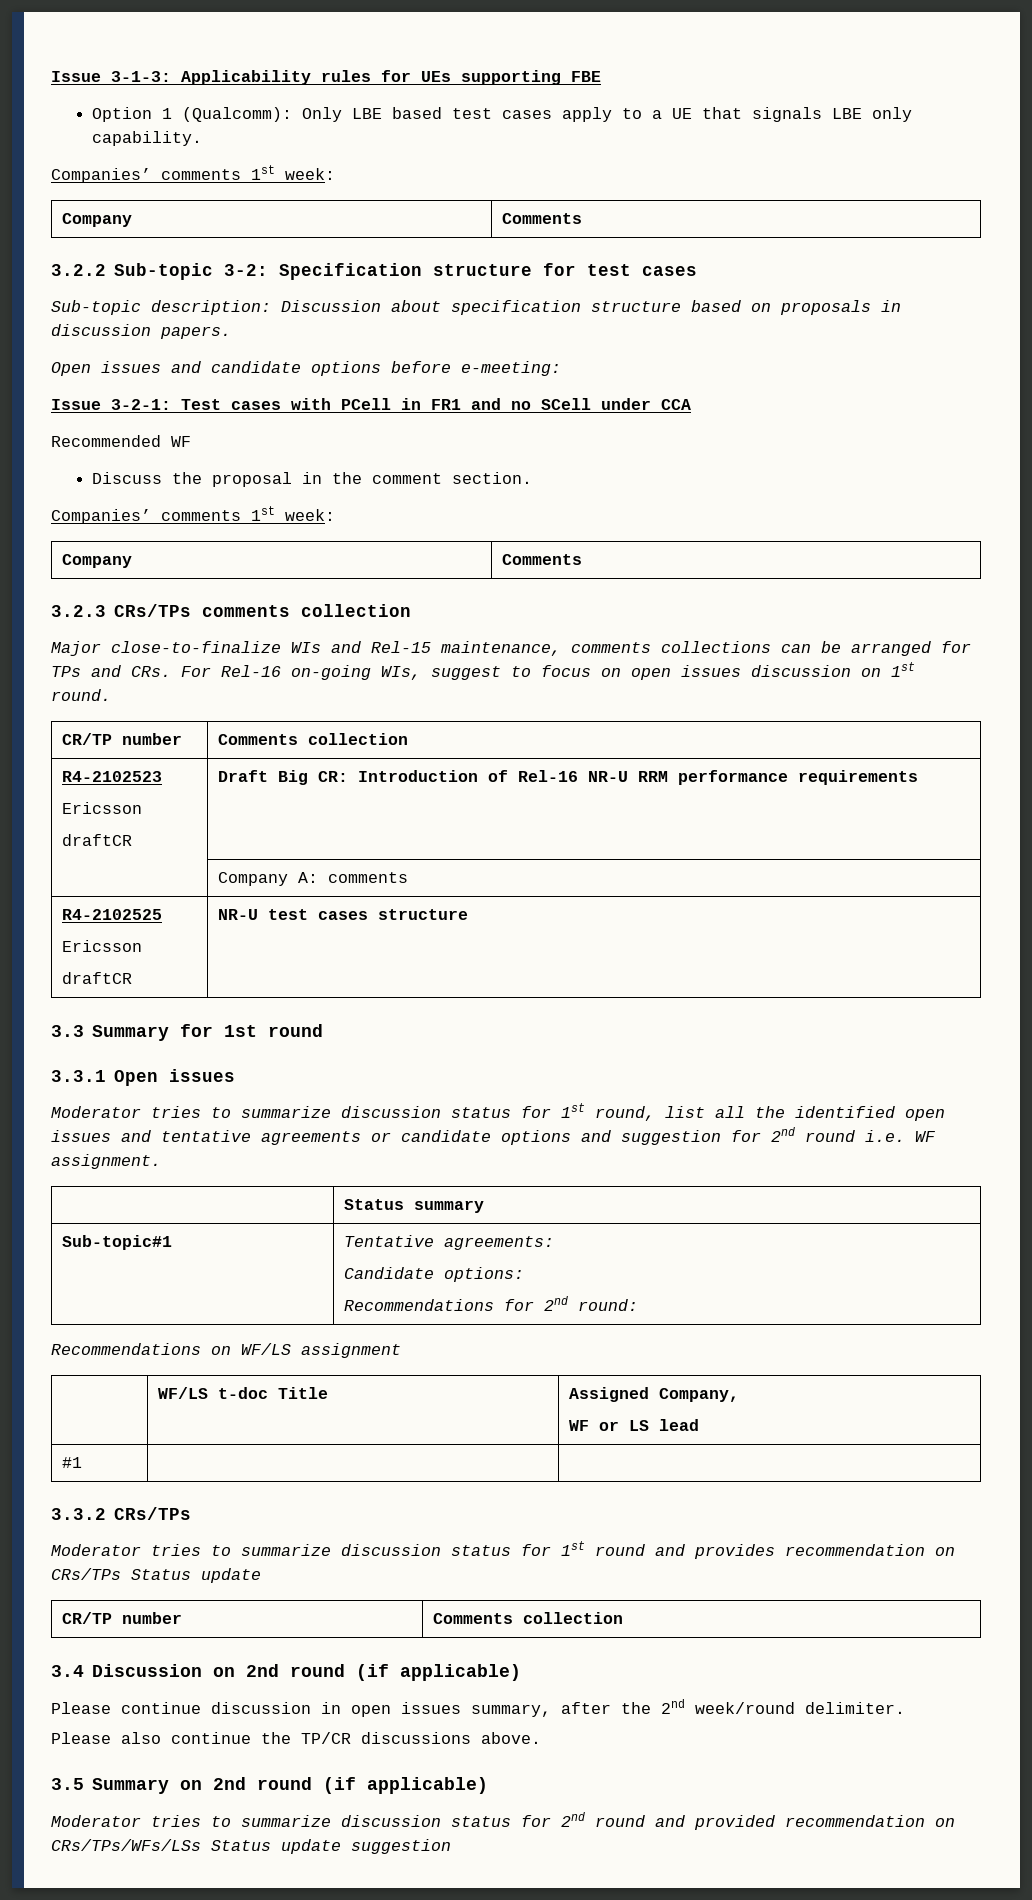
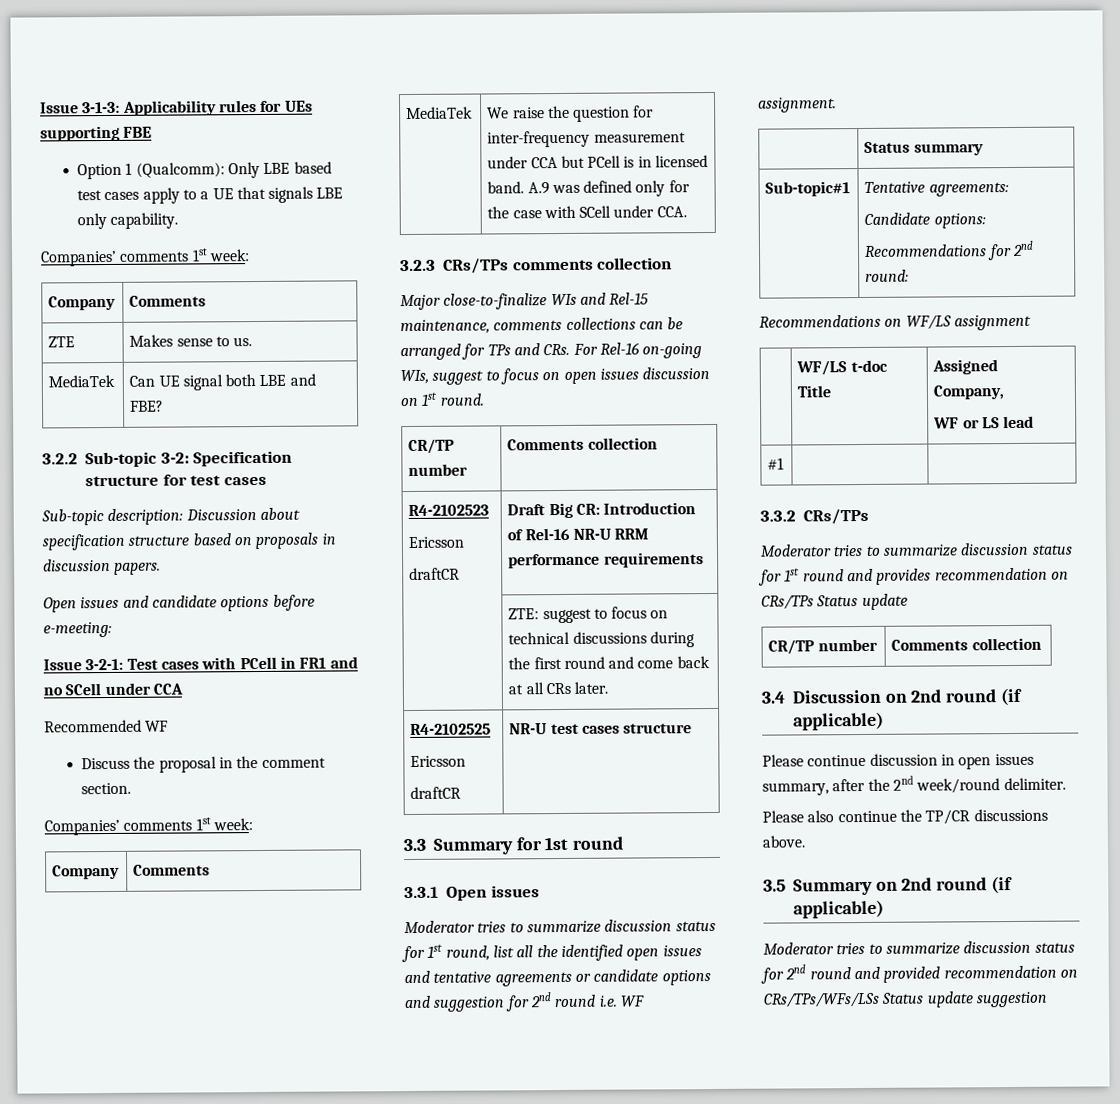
+ ZTE | Makes sense to us.
+ MediaTek | Can UE signal both LBE and FBE?
+ MediaTek | We raise the question for inter-frequency measurement under CCA but PCell is in licensed band. A.9 was defined only for the case with SCell under CCA.
- | Company A: comments
+ | ZTE: suggest to focus on technical discussions during the first round and come back at all CRs later.

